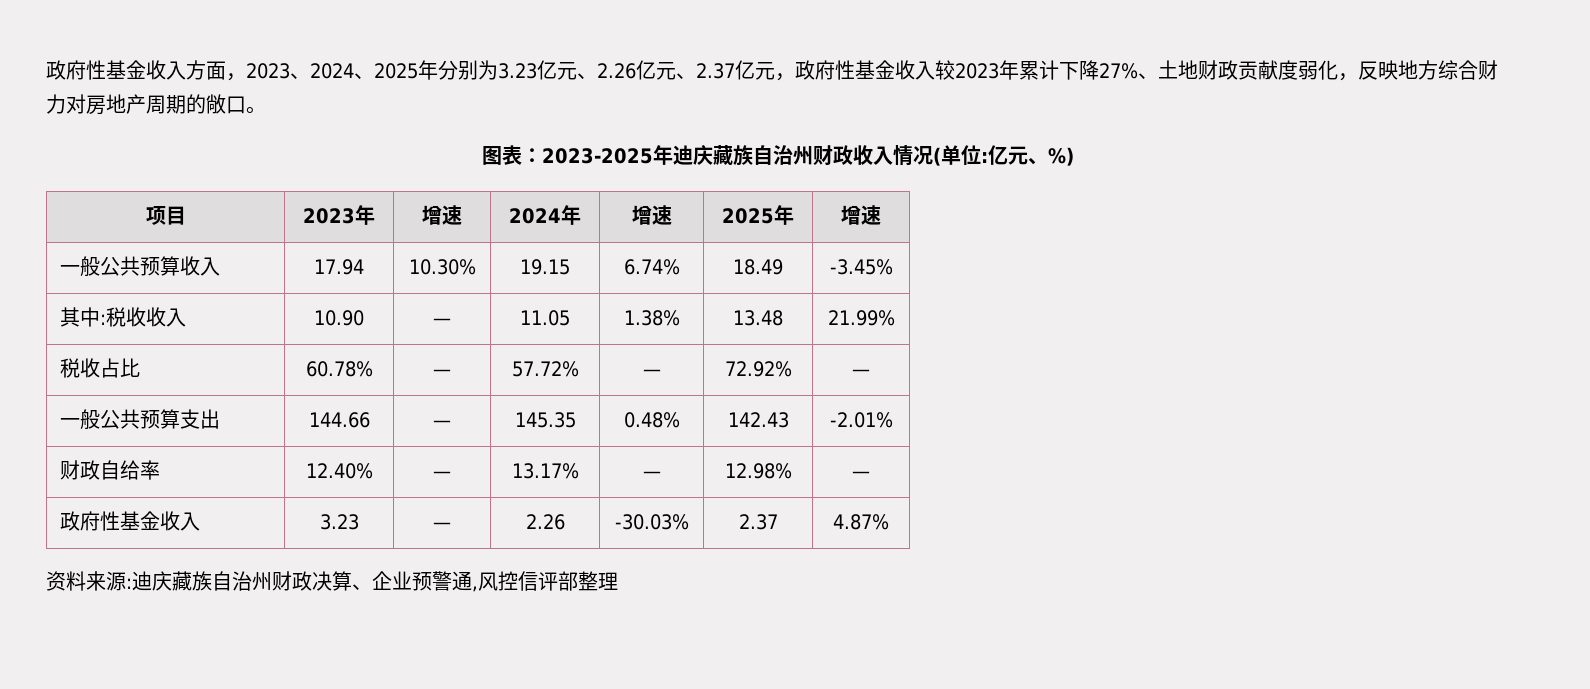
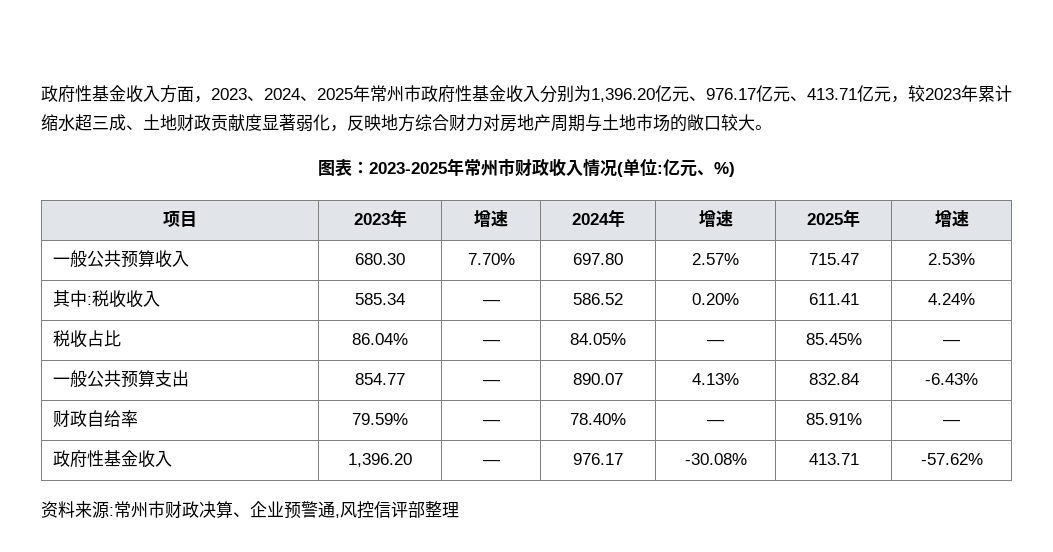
- 政府性基金收入方面，2023、2024、2025年分别为3.23亿元、2.26亿元、2.37亿元，政府性基金收入较2023年累计下降27%、土地财政贡献度弱化，反映地方综合财力对房地产周期的敞口。
+ 政府性基金收入方面，2023、2024、2025年常州市政府性基金收入分别为1,396.20亿元、976.17亿元、413.71亿元，较2023年累计缩水超三成、土地财政贡献度显著弱化，反映地方综合财力对房地产周期与土地市场的敞口较大。
- 图表：2023-2025年迪庆藏族自治州财政收入情况(单位:亿元、%)
+ 图表：2023-2025年常州市财政收入情况(单位:亿元、%)
- 一般公共预算收入 | 17.94 | 10.30% | 19.15 | 6.74% | 18.49 | -3.45%
+ 一般公共预算收入 | 680.30 | 7.70% | 697.80 | 2.57% | 715.47 | 2.53%
- 其中:税收收入 | 10.90 | — | 11.05 | 1.38% | 13.48 | 21.99%
+ 其中:税收收入 | 585.34 | — | 586.52 | 0.20% | 611.41 | 4.24%
- 税收占比 | 60.78% | — | 57.72% | — | 72.92% | —
+ 税收占比 | 86.04% | — | 84.05% | — | 85.45% | —
- 一般公共预算支出 | 144.66 | — | 145.35 | 0.48% | 142.43 | -2.01%
+ 一般公共预算支出 | 854.77 | — | 890.07 | 4.13% | 832.84 | -6.43%
- 财政自给率 | 12.40% | — | 13.17% | — | 12.98% | —
+ 财政自给率 | 79.59% | — | 78.40% | — | 85.91% | —
- 政府性基金收入 | 3.23 | — | 2.26 | -30.03% | 2.37 | 4.87%
+ 政府性基金收入 | 1,396.20 | — | 976.17 | -30.08% | 413.71 | -57.62%
- 资料来源:迪庆藏族自治州财政决算、企业预警通,风控信评部整理
+ 资料来源:常州市财政决算、企业预警通,风控信评部整理

